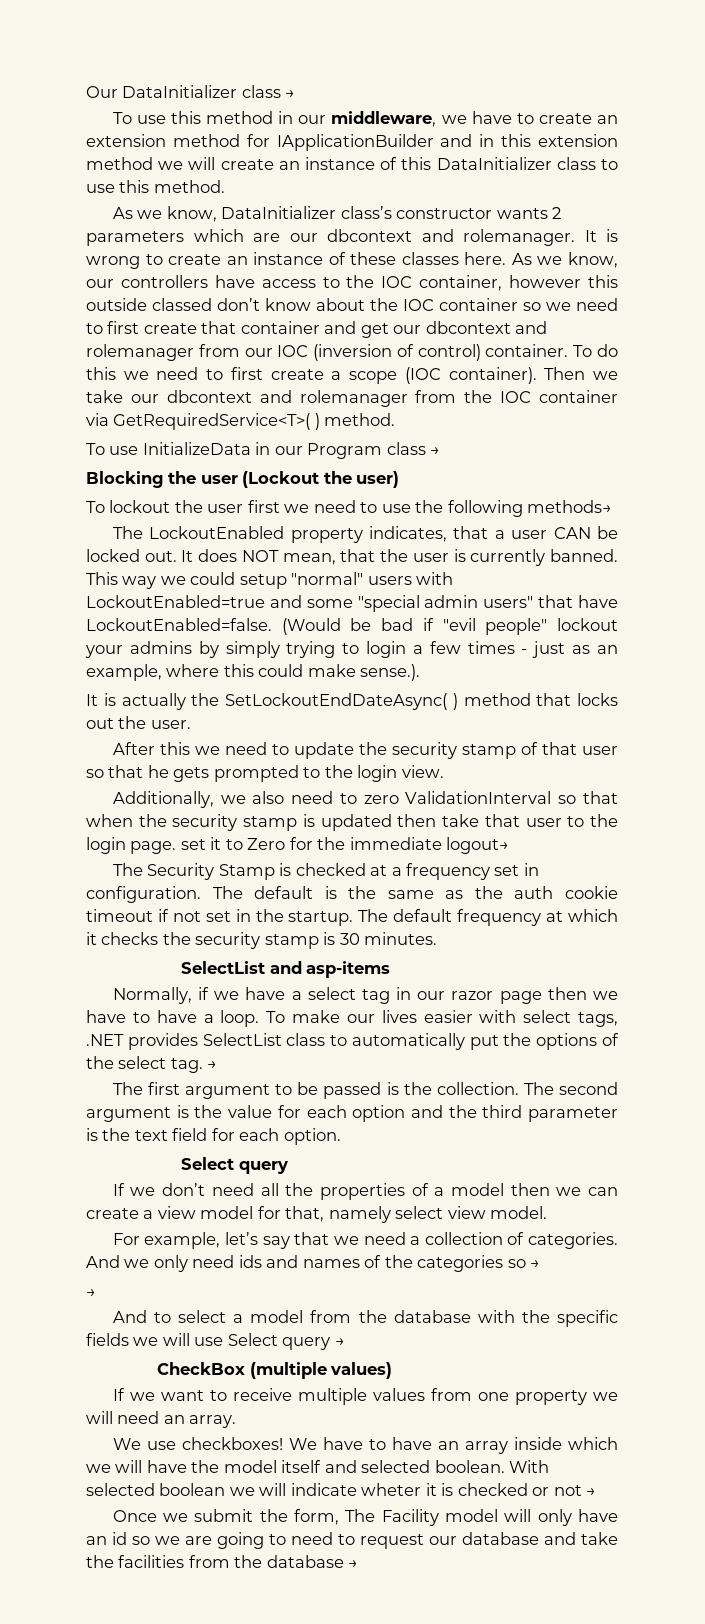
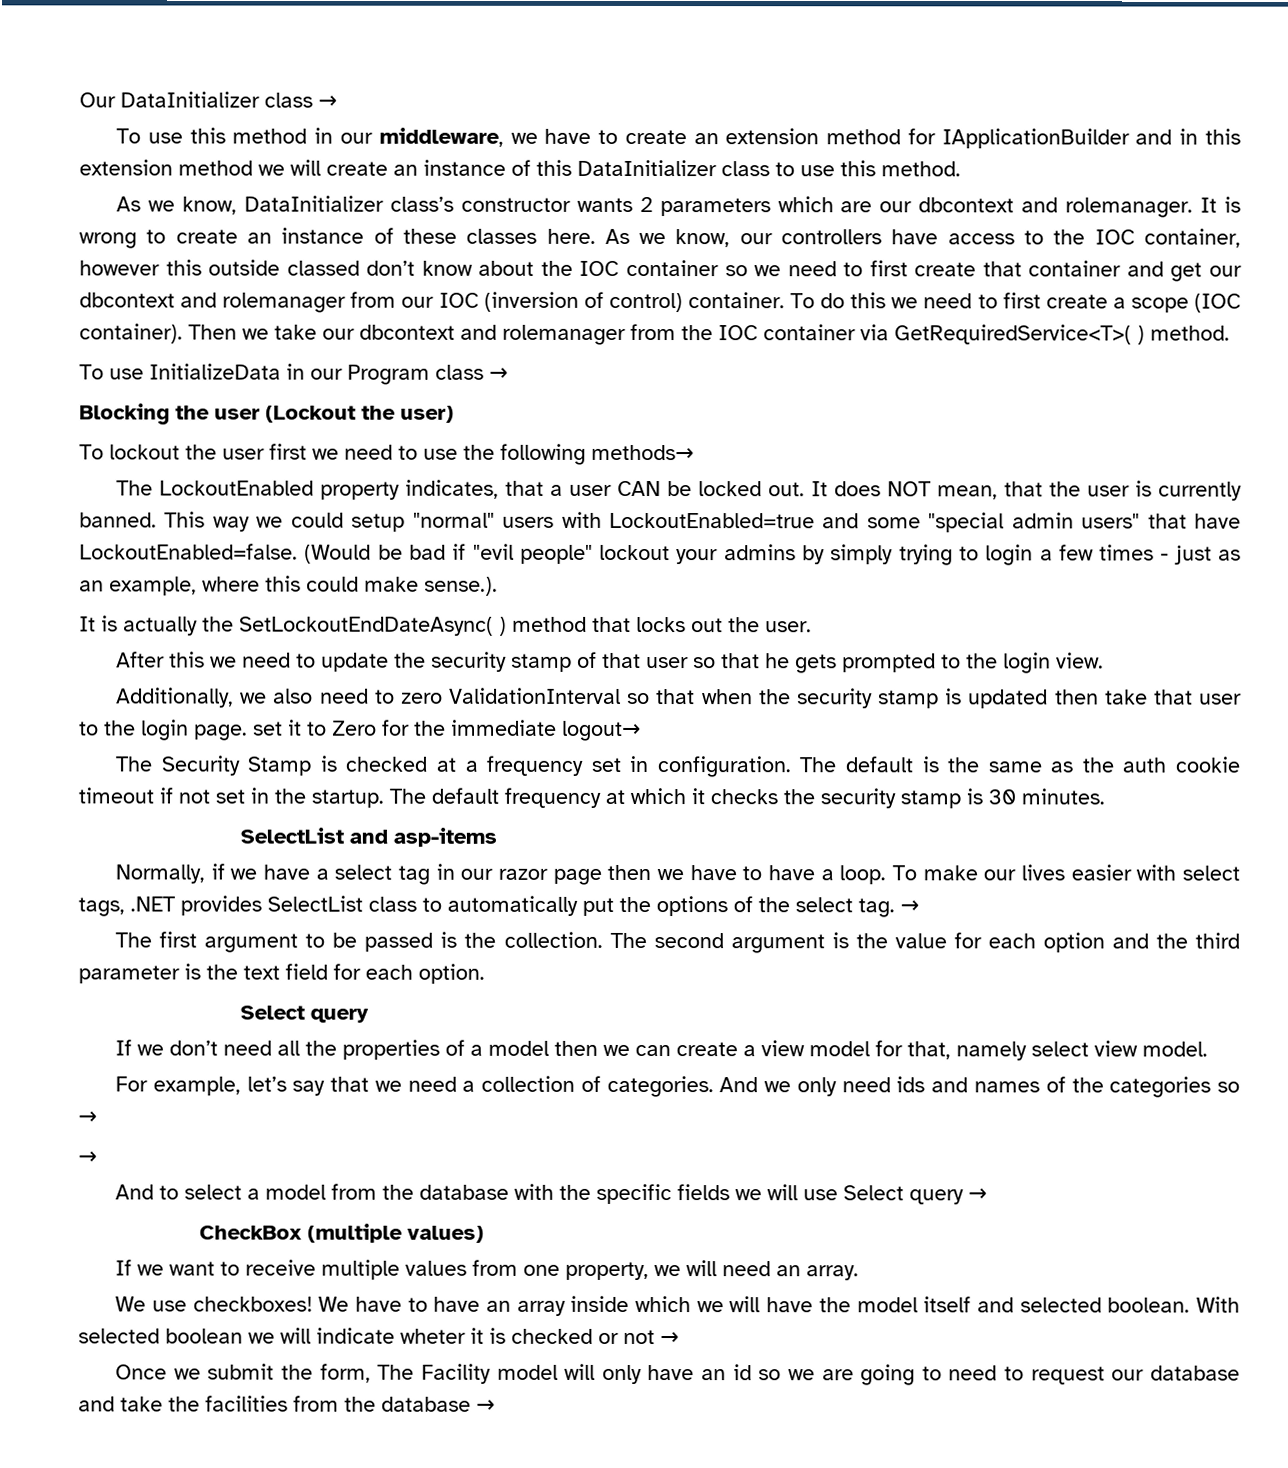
- If we want to receive multiple values from one property we will need an array.
+ If we want to receive multiple values from one property, we will need an array.

